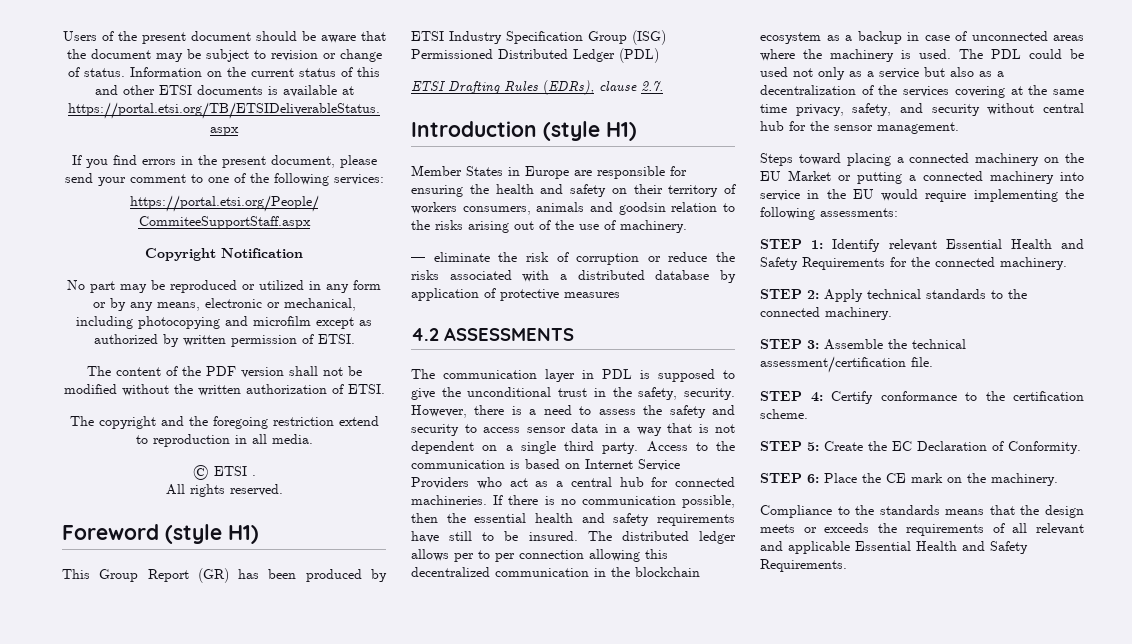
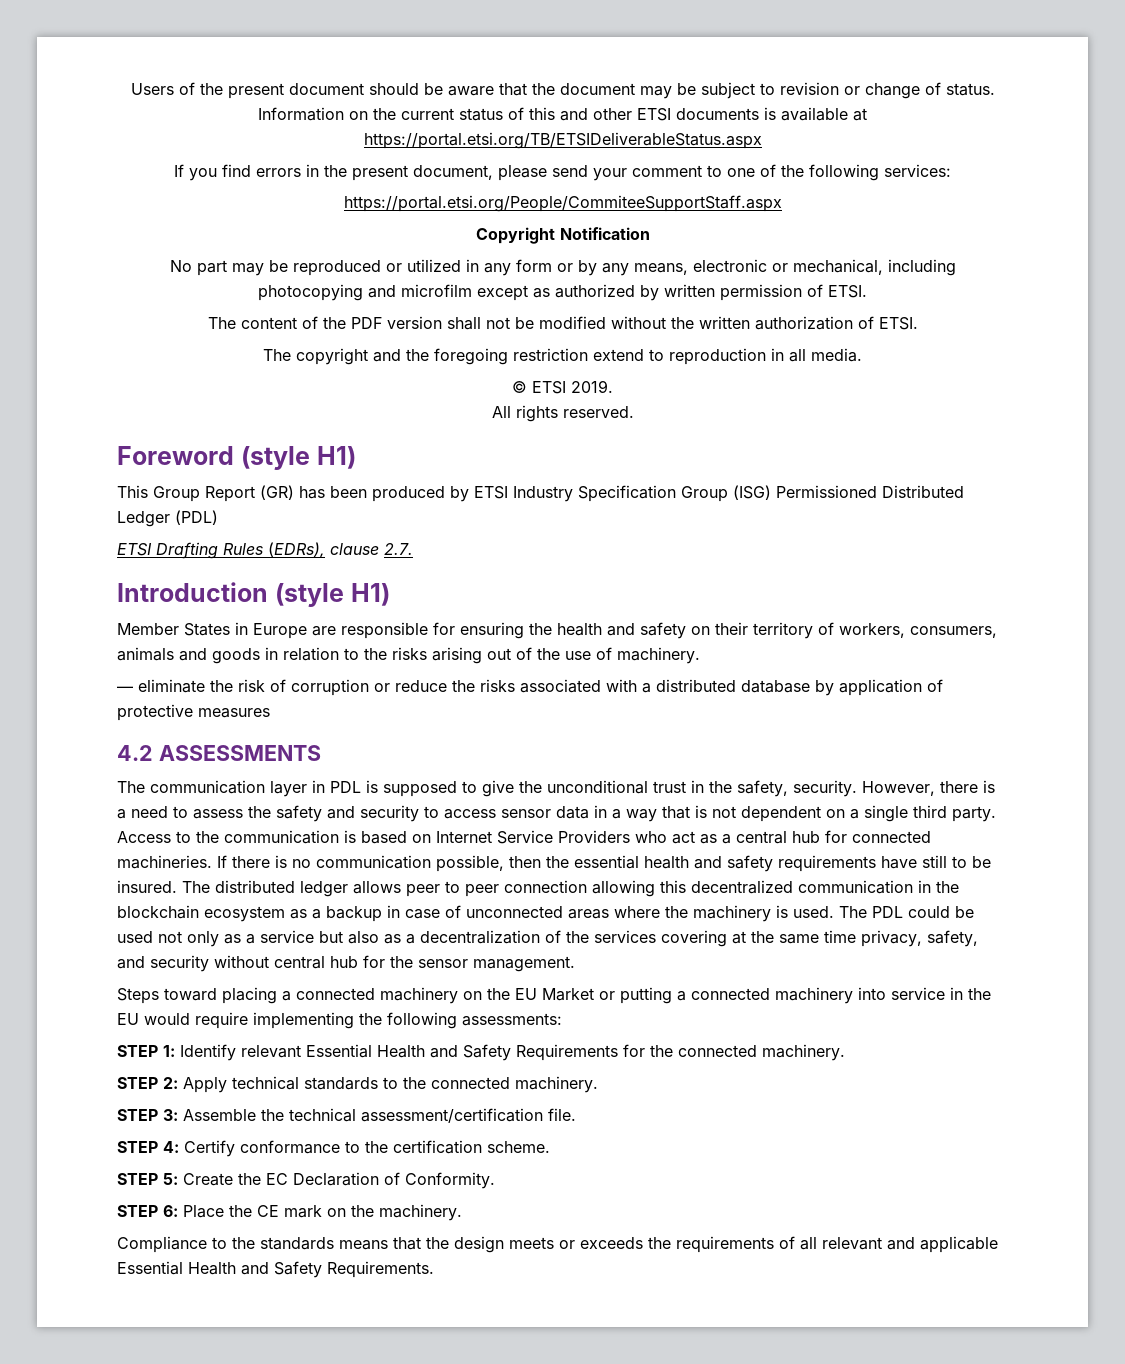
- © ETSI .
+ © ETSI 2019.
- Member States in Europe are responsible for ensuring the health and safety on their territory of workers consumers, animals and goodsin relation to the risks arising out of the use of machinery.
+ Member States in Europe are responsible for ensuring the health and safety on their territory of workers, consumers, animals and goods in relation to the risks arising out of the use of machinery.
- The distributed ledger allows per to per connection allowing this decentralized communication in the blockchain ecosystem as a backup in case of unconnected areas where the machinery is used.
+ The distributed ledger allows peer to peer connection allowing this decentralized communication in the blockchain ecosystem as a backup in case of unconnected areas where the machinery is used.

